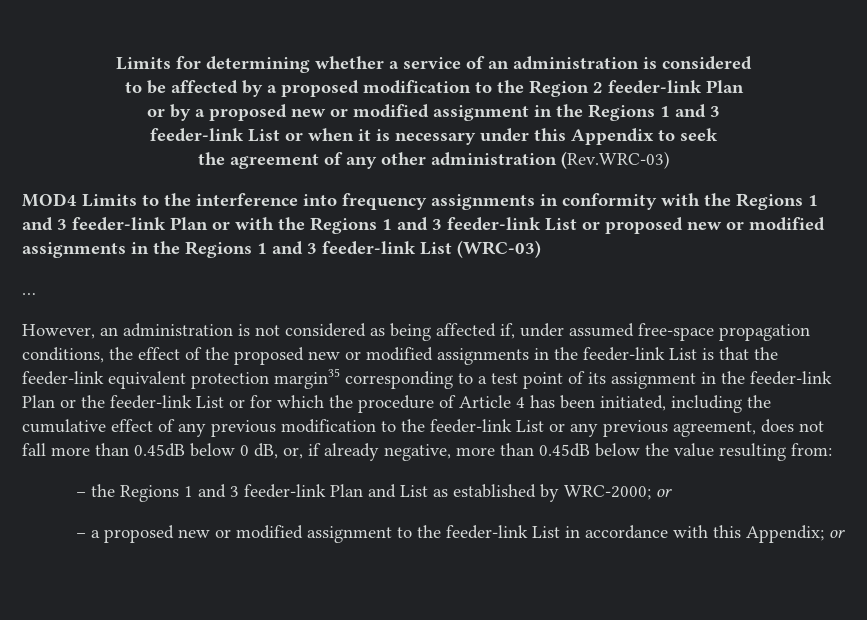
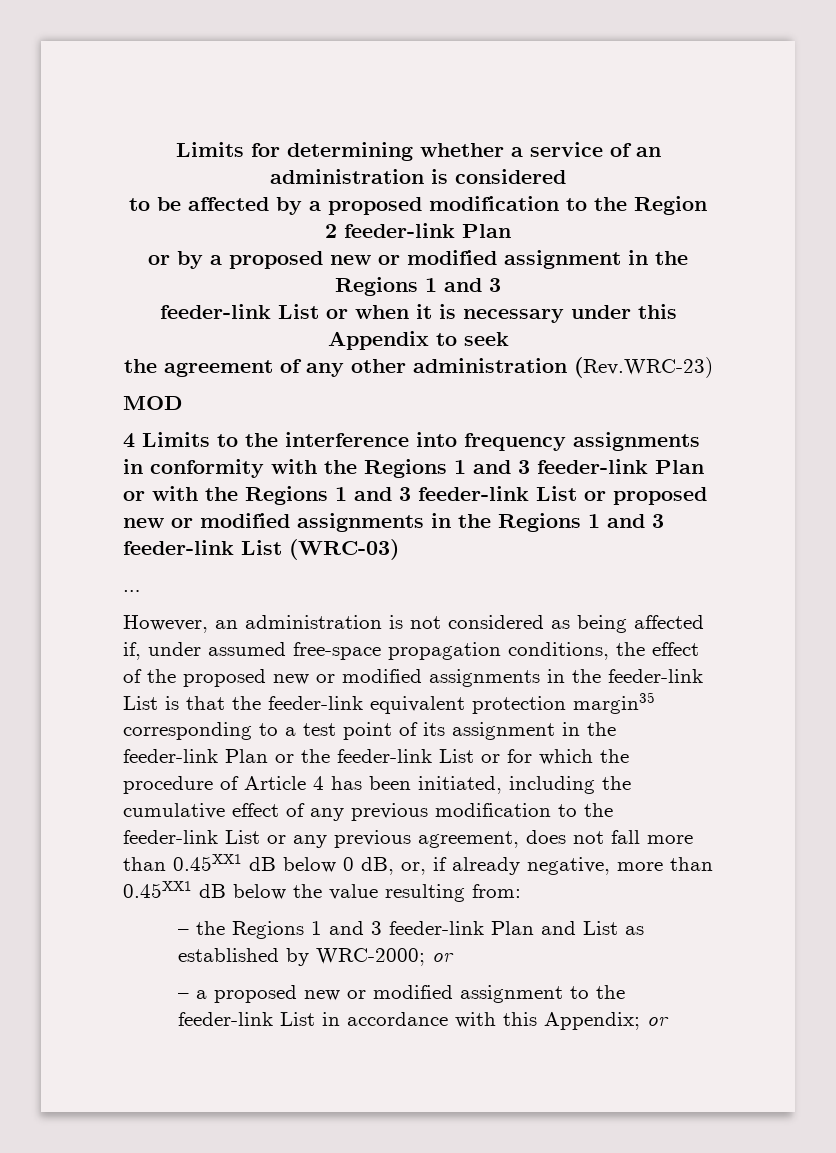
- the agreement of any other administration (Rev.WRC-03)
- MOD4 Limits to the interference into frequency assignments in conformity with the Regions 1 and 3 feeder-link Plan or with the Regions 1 and 3 feeder-link List or proposed new or modified assignments in the Regions 1 and 3 feeder-link List (WRC-03)
+ the agreement of any other administration (Rev.WRC-23)
+ MOD
+ 4 Limits to the interference into frequency assignments in conformity with the Regions 1 and 3 feeder-link Plan or with the Regions 1 and 3 feeder-link List or proposed new or modified assignments in the Regions 1 and 3 feeder-link List (WRC-03)
- However, an administration is not considered as being affected if, under assumed free-space propagation conditions, the effect of the proposed new or modified assignments in the feeder-link List is that the feeder-link equivalent protection margin35 corresponding to a test point of its assignment in the feeder-link Plan or the feeder-link List or for which the procedure of Article 4 has been initiated, including the cumulative effect of any previous modification to the feeder-link List or any previous agreement, does not fall more than 0.45dB below 0 dB, or, if already negative, more than 0.45dB below the value resulting from:
+ However, an administration is not considered as being affected if, under assumed free-space propagation conditions, the effect of the proposed new or modified assignments in the feeder-link List is that the feeder-link equivalent protection margin35 corresponding to a test point of its assignment in the feeder-link Plan or the feeder-link List or for which the procedure of Article 4 has been initiated, including the cumulative effect of any previous modification to the feeder-link List or any previous agreement, does not fall more than 0.45XX1 dB below 0 dB, or, if already negative, more than 0.45XX1 dB below the value resulting from:

